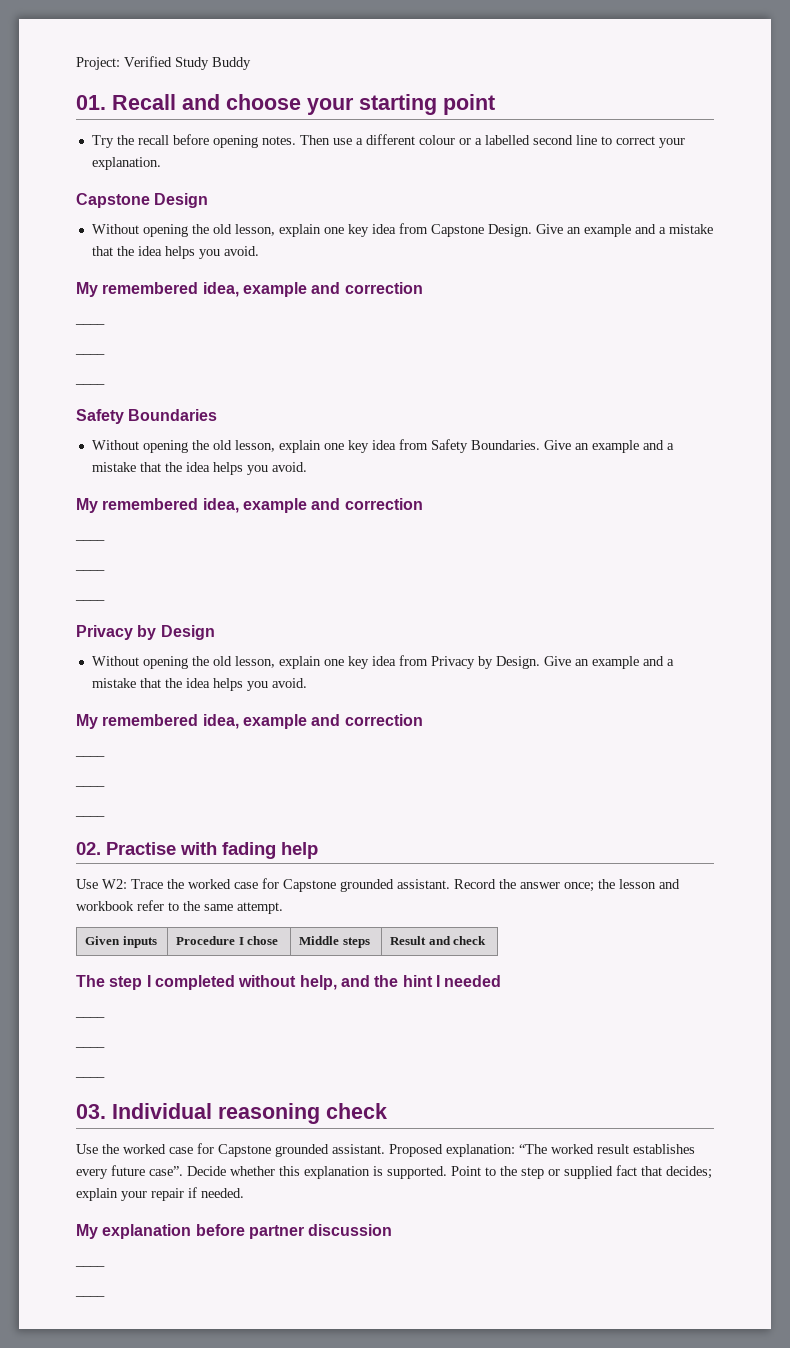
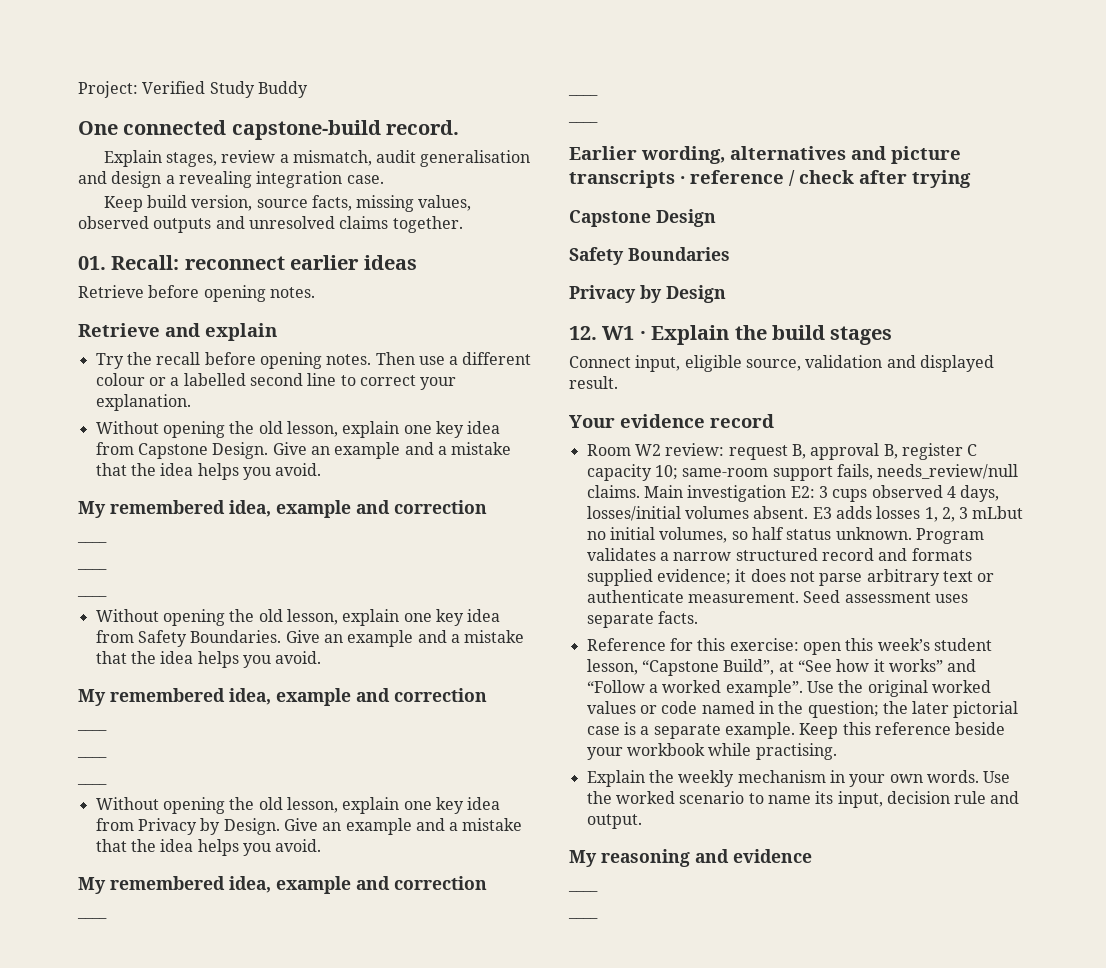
- 01. Recall and choose your starting point
+ One connected capstone-build record.
+ Explain stages, review a mismatch, audit generalisation and design a revealing integration case.
+ Keep build version, source facts, missing values, observed outputs and unresolved claims together.
+ 01. Recall: reconnect earlier ideas
+ Retrieve before opening notes.
+ Retrieve and explain
- Capstone Design
- Safety Boundaries
- Privacy by Design
- 02. Practise with fading help
- Use W2: Trace the worked case for Capstone grounded assistant. Record the answer once; the lesson and workbook refer to the same attempt.
- Given inputs | Procedure I chose | Middle steps | Result and check
- The step I completed without help, and the hint I needed
- ____
- ____
- ____
- 03. Individual reasoning check
- Use the worked case for Capstone grounded assistant. Proposed explanation: “The worked result establishes every future case”. Decide whether this explanation is supported. Point to the step or supplied fact that decides; explain your repair if needed.
- My explanation before partner discussion
+ Earlier wording, alternatives and picture transcripts · reference / check after trying
+ Capstone Design
+ Safety Boundaries
+ Privacy by Design
+ 12. W1 · Explain the build stages
+ Connect input, eligible source, validation and displayed result.
+ Your evidence record
+ Room W2 review: request B, approval B, register C capacity 10; same-room support fails, needs_review/null claims. Main investigation E2: 3 cups observed 4 days, losses/initial volumes absent. E3 adds losses 1, 2, 3 mLbut no initial volumes, so half status unknown. Program validates a narrow structured record and formats supplied evidence; it does not parse arbitrary text or authenticate measurement. Seed assessment uses separate facts.
+ Reference for this exercise: open this week’s student lesson, “Capstone Build”, at “See how it works” and “Follow a worked example”. Use the original worked values or code named in the question; the later pictorial case is a separate example. Keep this reference beside your workbook while practising.
+ Explain the weekly mechanism in your own words. Use the worked scenario to name its input, decision rule and output.
+ My reasoning and evidence

